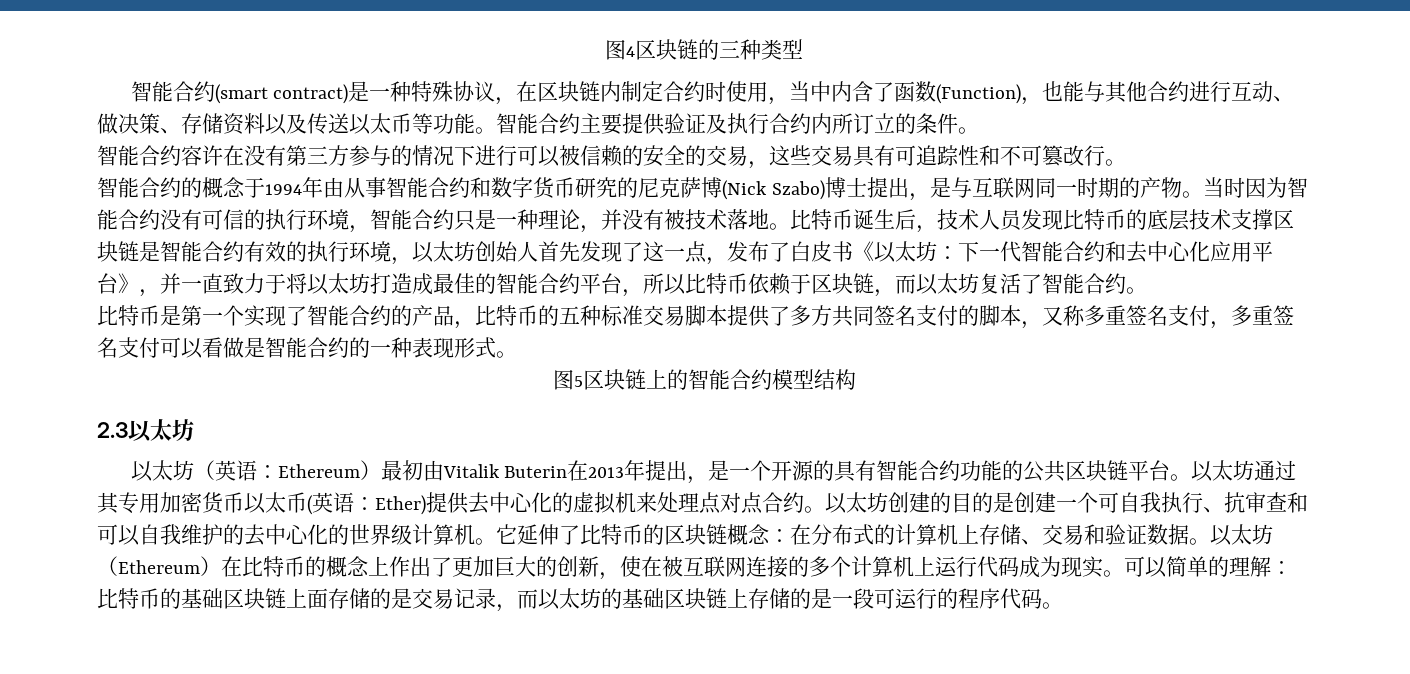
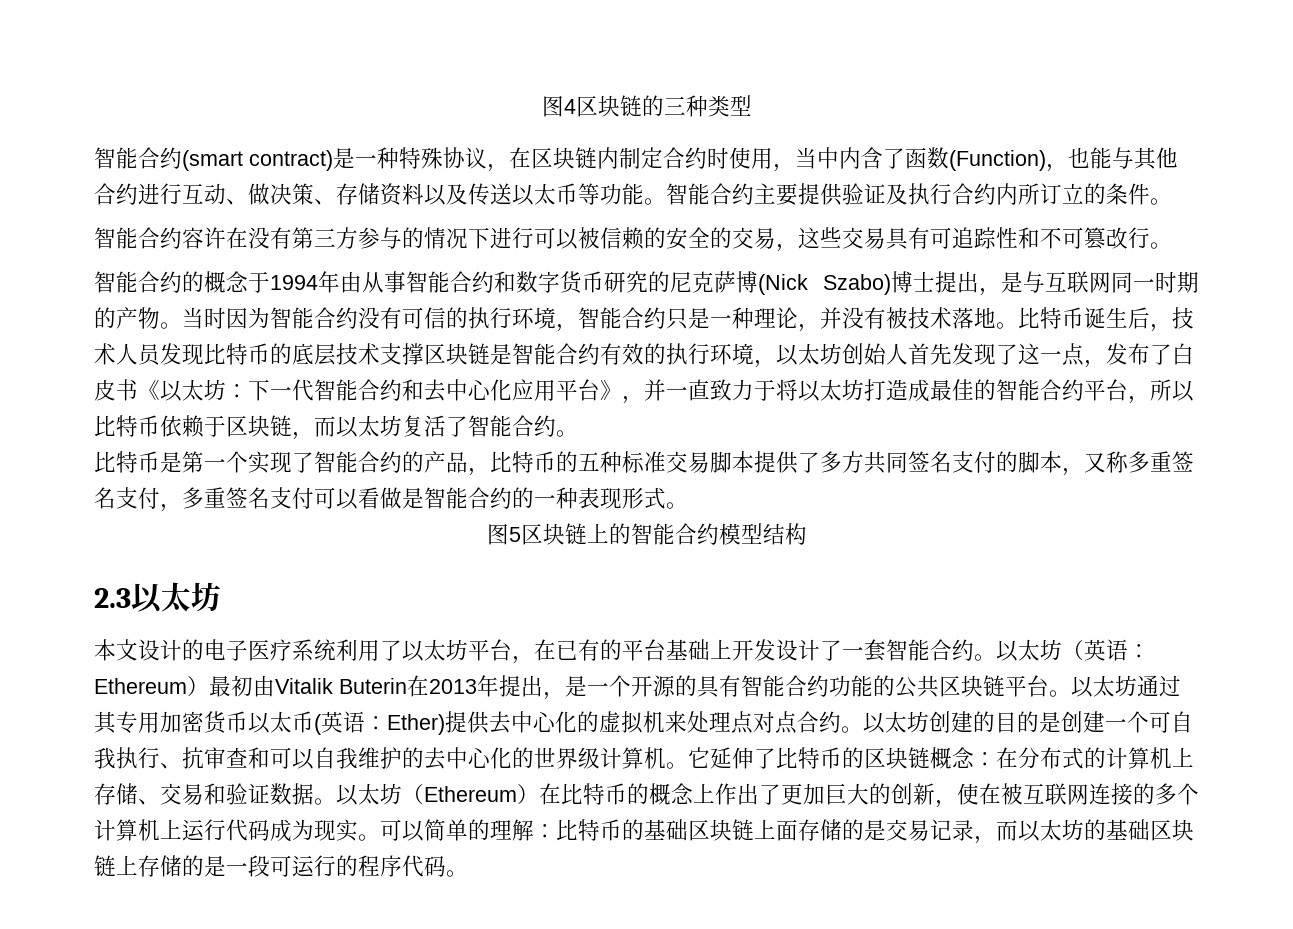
+ 本文设计的电子医疗系统利用了以太坊平台，在已有的平台基础上开发设计了一套智能合约。

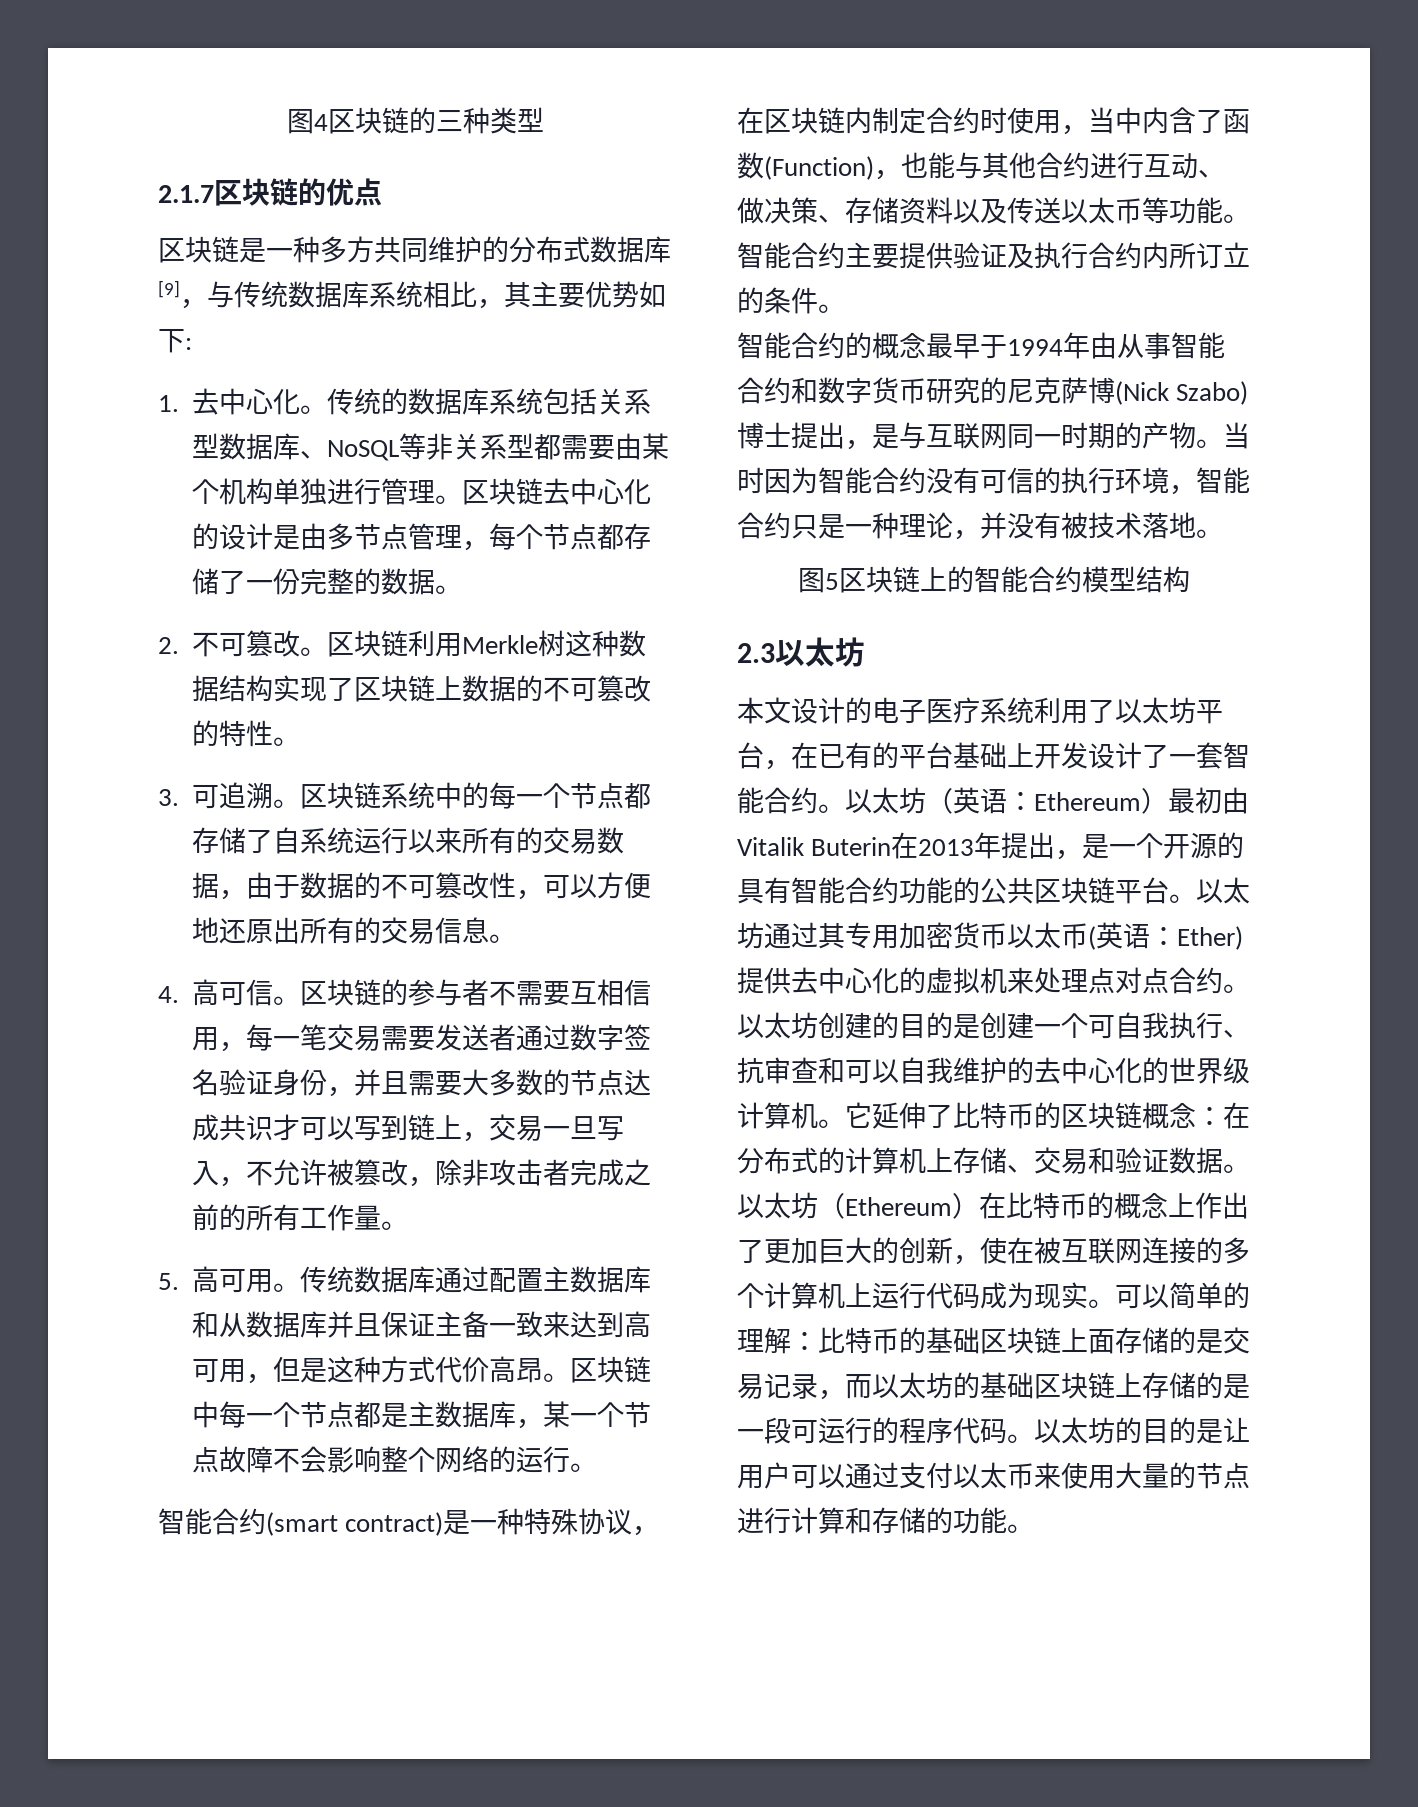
+ 2.1.7区块链的优点
+ 区块链是一种多方共同维护的分布式数据库[9]，与传统数据库系统相比，其主要优势如下:
+ 1.去中心化。传统的数据库系统包括关系型数据库、NoSQL等非关系型都需要由某个机构单独进行管理。区块链去中心化的设计是由多节点管理，每个节点都存储了一份完整的数据。
+ 2.不可篡改。区块链利用Merkle树这种数据结构实现了区块链上数据的不可篡改的特性。
+ 3.可追溯。区块链系统中的每一个节点都存储了自系统运行以来所有的交易数据，由于数据的不可篡改性，可以方便地还原出所有的交易信息。
+ 4.高可信。区块链的参与者不需要互相信用，每一笔交易需要发送者通过数字签名验证身份，并且需要大多数的节点达成共识才可以写到链上，交易一旦写入，不允许被篡改，除非攻击者完成之前的所有工作量。
+ 5.高可用。传统数据库通过配置主数据库和从数据库并且保证主备一致来达到高可用，但是这种方式代价高昂。区块链中每一个节点都是主数据库，某一个节点故障不会影响整个网络的运行。
- 智能合约容许在没有第三方参与的情况下进行可以被信赖的安全的交易，这些交易具有可追踪性和不可篡改行。
- 智能合约的概念于1994年由从事智能合约和数字货币研究的尼克萨博(Nick Szabo)博士提出，是与互联网同一时期的产物。
+ 智能合约的概念最早于1994年由从事智能合约和数字货币研究的尼克萨博(Nick Szabo)博士提出，是与互联网同一时期的产物。
- 比特币诞生后，技术人员发现比特币的底层技术支撑区块链是智能合约有效的执行环境，以太坊创始人首先发现了这一点，发布了白皮书《以太坊：下一代智能合约和去中心化应用平台》，并一直致力于将以太坊打造成最佳的智能合约平台，所以比特币依赖于区块链，而以太坊复活了智能合约。
- 比特币是第一个实现了智能合约的产品，比特币的五种标准交易脚本提供了多方共同签名支付的脚本，又称多重签名支付，多重签名支付可以看做是智能合约的一种表现形式。
+ 以太坊的目的是让用户可以通过支付以太币来使用大量的节点进行计算和存储的功能。

